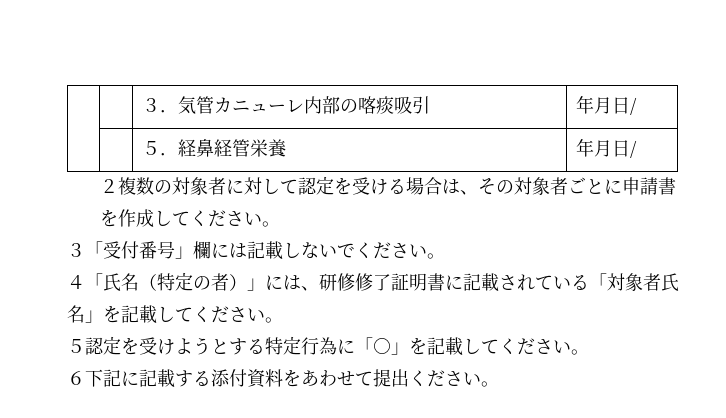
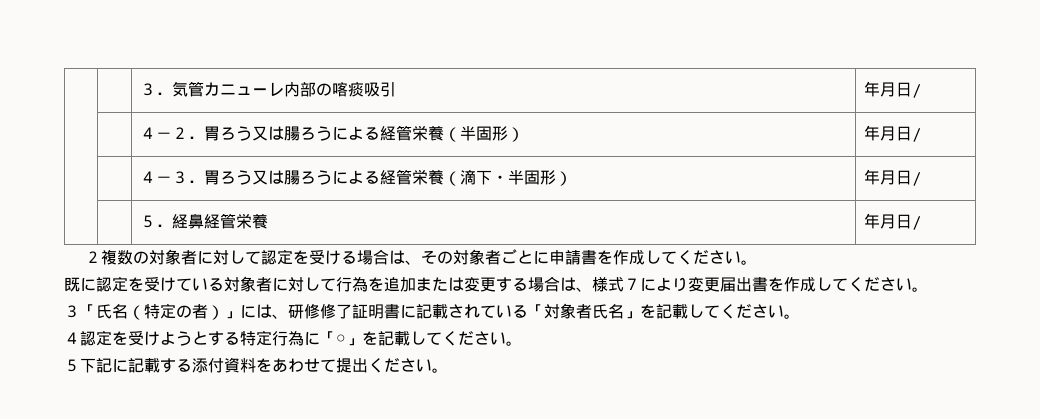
+ | | ４－２．胃ろう又は腸ろうによる経管栄養（半固形） | 年月日/
+ | | ４－３．胃ろう又は腸ろうによる経管栄養（滴下・半固形） | 年月日/
- ３「受付番号」欄には記載しないでください。
- ４「氏名（特定の者）」には、研修修了証明書に記載されている「対象者氏名」を記載してください。
+ 既に認定を受けている対象者に対して行為を追加または変更する場合は、様式７により変更届出書を作成してください。
+ ３「氏名（特定の者）」には、研修修了証明書に記載されている「対象者氏名」を記載してください。
- ５認定を受けようとする特定行為に「○」を記載してください。
+ ４認定を受けようとする特定行為に「○」を記載してください。
- ６下記に記載する添付資料をあわせて提出ください。
+ ５下記に記載する添付資料をあわせて提出ください。

